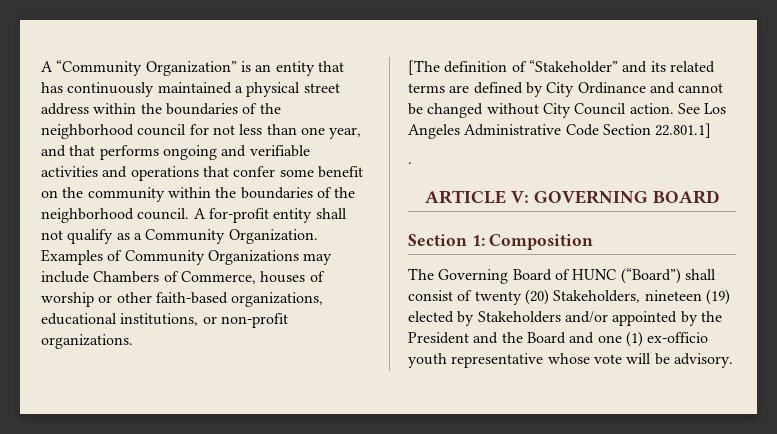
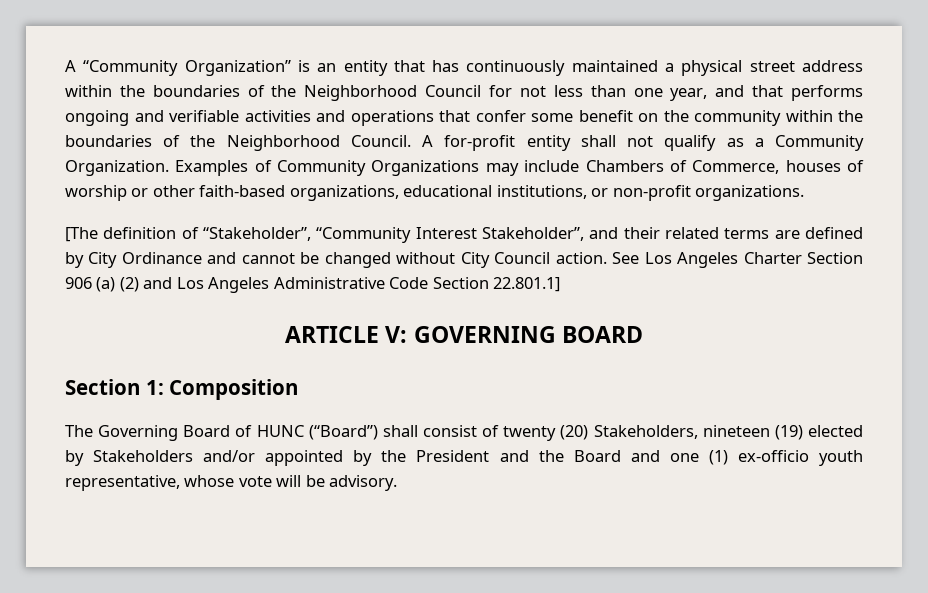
- A “Community Organization” is an entity that has continuously maintained a physical street address within the boundaries of the neighborhood council for not less than one year, and that performs ongoing and verifiable activities and operations that confer some benefit on the community within the boundaries of the neighborhood council.
+ A “Community Organization” is an entity that has continuously maintained a physical street address within the boundaries of the Neighborhood Council for not less than one year, and that performs ongoing and verifiable activities and operations that confer some benefit on the community within the boundaries of the Neighborhood Council.
- [The definition of “Stakeholder” and its related terms are defined by City Ordinance and cannot be changed without City Council action.
+ [The definition of “Stakeholder”, “Community Interest Stakeholder”, and their related terms are defined by City Ordinance and cannot be changed without City Council action.
- See Los Angeles Administrative Code Section 22.801.1]
+ See Los Angeles Charter Section 906 (a) (2) and Los Angeles Administrative Code Section 22.801.1]
- .
- The Governing Board of HUNC (“Board”) shall consist of twenty (20) Stakeholders, nineteen (19) elected by Stakeholders and/or appointed by the President and the Board and one (1) ex-officio youth representative whose vote will be advisory.
+ The Governing Board of HUNC (“Board”) shall consist of twenty (20) Stakeholders, nineteen (19) elected by Stakeholders and/or appointed by the President and the Board and one (1) ex-officio youth representative, whose vote will be advisory.

